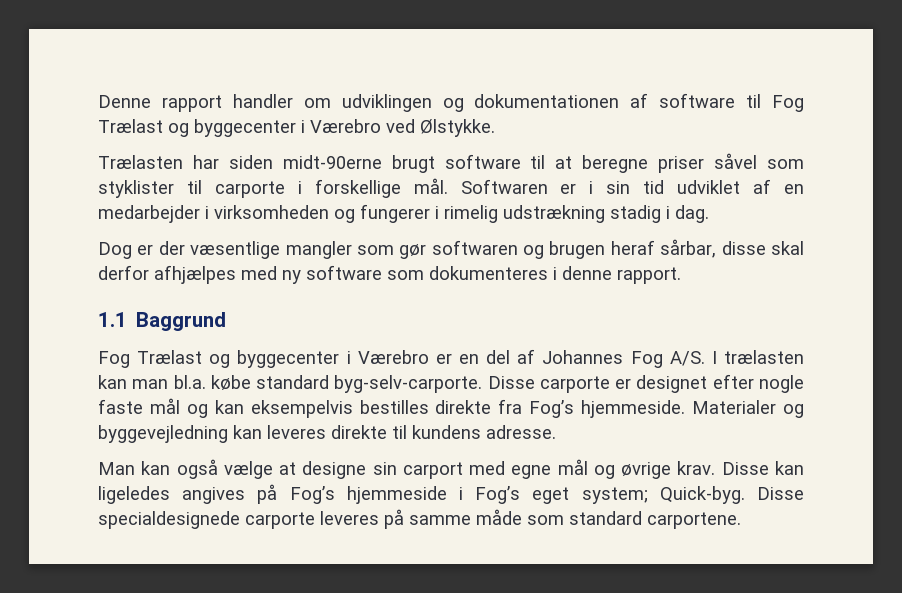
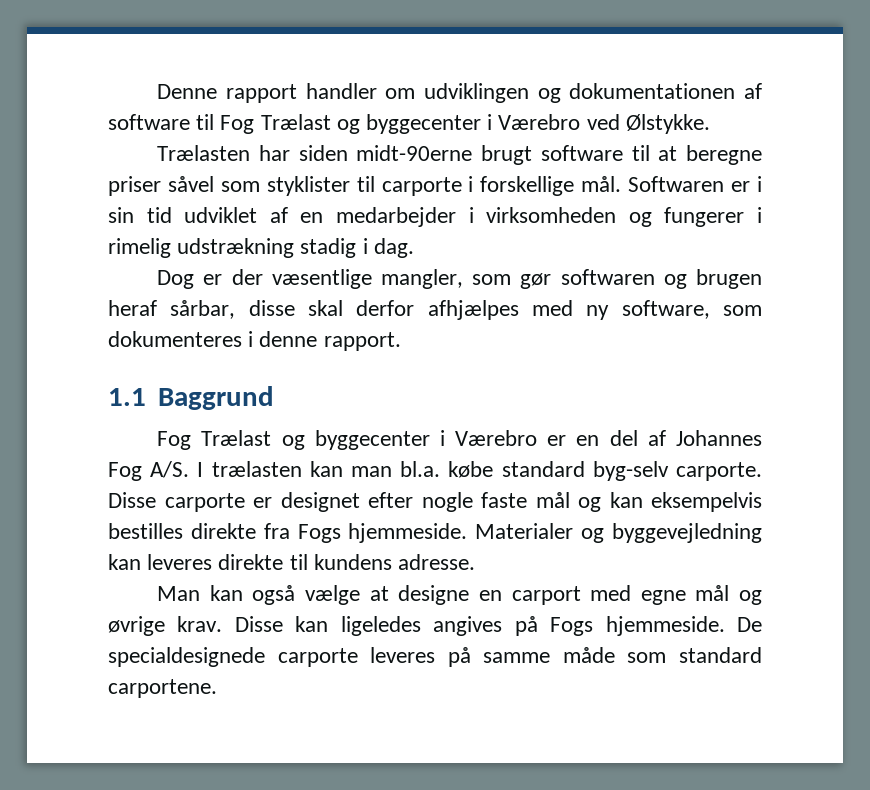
- Dog er der væsentlige mangler som gør softwaren og brugen heraf sårbar, disse skal derfor afhjælpes med ny software som dokumenteres i denne rapport.
+ Dog er der væsentlige mangler, som gør softwaren og brugen heraf sårbar, disse skal derfor afhjælpes med ny software, som dokumenteres i denne rapport.
- Fog Trælast og byggecenter i Værebro er en del af Johannes Fog A/S. I trælasten kan man bl.a. købe standard byg-selv-carporte.
+ Fog Trælast og byggecenter i Værebro er en del af Johannes Fog A/S. I trælasten kan man bl.a. købe standard byg-selv carporte.
- Disse carporte er designet efter nogle faste mål og kan eksempelvis bestilles direkte fra Fog’s hjemmeside.
+ Disse carporte er designet efter nogle faste mål og kan eksempelvis bestilles direkte fra Fogs hjemmeside.
- Man kan også vælge at designe sin carport med egne mål og øvrige krav.
+ Man kan også vælge at designe en carport med egne mål og øvrige krav.
- Disse kan ligeledes angives på Fog’s hjemmeside i Fog’s eget system; Quick-byg. Disse specialdesignede carporte leveres på samme måde som standard carportene.
+ Disse kan ligeledes angives på Fogs hjemmeside. De specialdesignede carporte leveres på samme måde som standard carportene.

